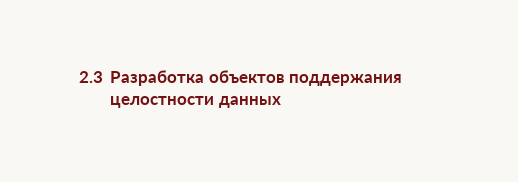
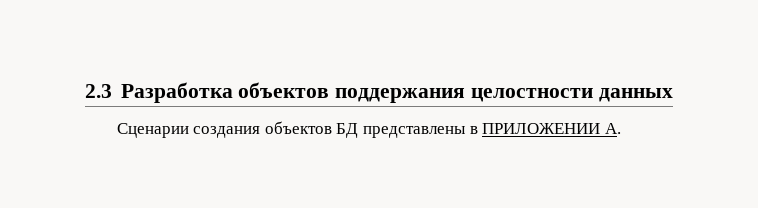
+ Сценарии создания объектов БД представлены в ПРИЛОЖЕНИИ А.

